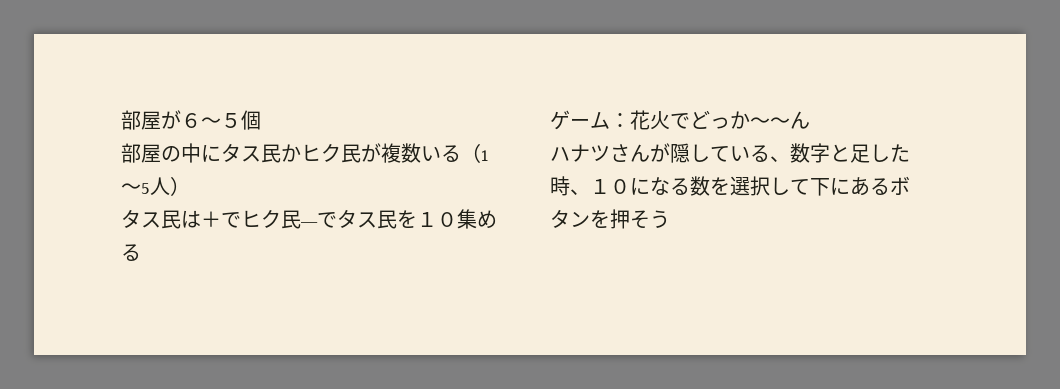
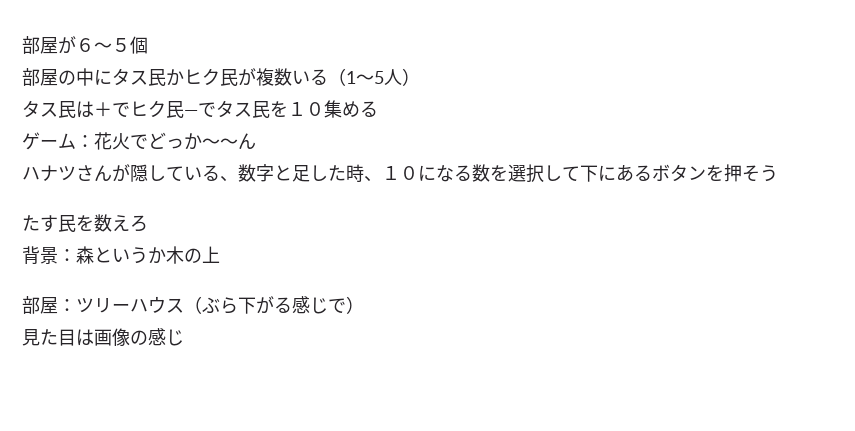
+ たす民を数えろ
+ 背景：森というか木の上
+ 部屋：ツリーハウス（ぶら下がる感じで）
+ 見た目は画像の感じ

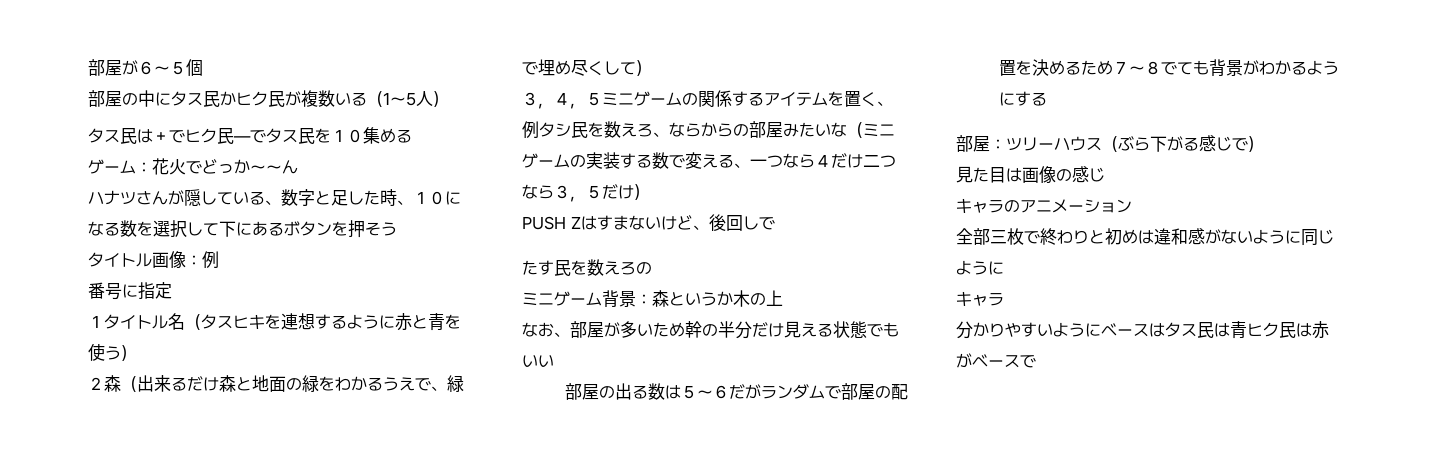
+ タイトル画像：例
+ 番号に指定
+ １タイトル名（タスヒキを連想するように赤と青を使う）
+ ２森（出来るだけ森と地面の緑をわかるうえで、緑で埋め尽くして）
+ ３，４，５ミニゲームの関係するアイテムを置く、例タシ民を数えろ、ならからの部屋みたいな（ミニゲームの実装する数で変える、一つなら４だけ二つなら３，５だけ）
+ PUSH Zはすまないけど、後回しで
- たす民を数えろ
- 背景：森というか木の上
+ たす民を数えろの
+ ミニゲーム背景：森というか木の上
+ なお、部屋が多いため幹の半分だけ見える状態でもいい
+ 部屋の出る数は５～６だがランダムで部屋の配置を決めるため７～８でても背景がわかるようにする
+ キャラのアニメーション
+ 全部三枚で終わりと初めは違和感がないように同じように
+ キャラ
+ 分かりやすいようにベースはタス民は青ヒク民は赤がベースで

